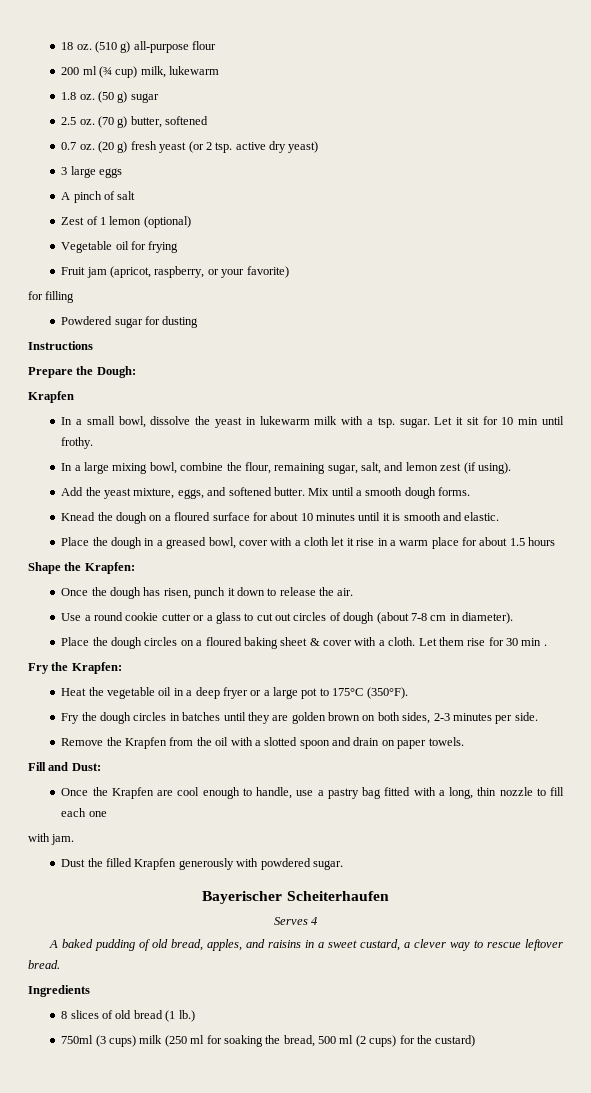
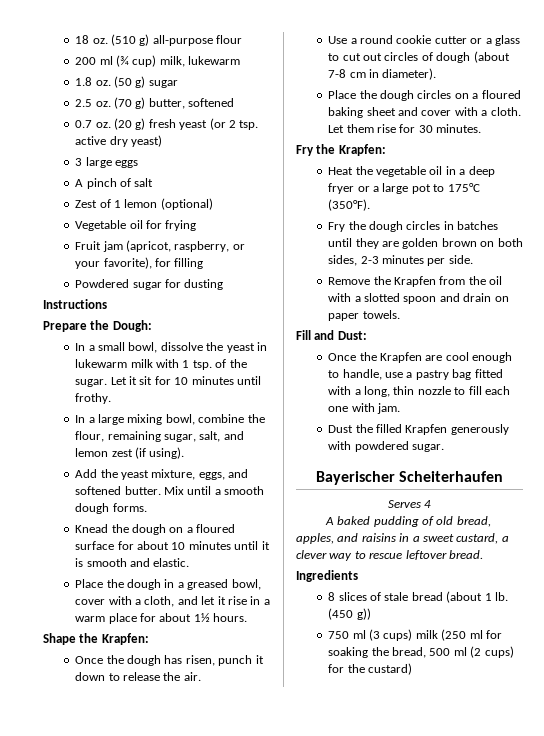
- Fruit jam (apricot, raspberry, or your favorite)
- for filling
+ Fruit jam (apricot, raspberry, or your favorite), for filling
  Prepare the Dough:
- Krapfen
- In a small bowl, dissolve the yeast in lukewarm milk with a tsp. sugar.
+ In a small bowl, dissolve the yeast in lukewarm milk with 1 tsp. of the sugar.
- Let it sit for 10 min until frothy.
+ Let it sit for 10 minutes until frothy.
- Place the dough in a greased bowl, cover with a cloth let it rise in a warm place for about 1.5 hours
+ Place the dough in a greased bowl, cover with a cloth, and let it rise in a warm place for about 1½ hours.
- Place the dough circles on a floured baking sheet & cover with a cloth.
+ Place the dough circles on a floured baking sheet and cover with a cloth.
- Let them rise for 30 min .
+ Let them rise for 30 minutes.
- Once the Krapfen are cool enough to handle, use a pastry bag fitted with a long, thin nozzle to fill each one
- with jam.
+ Once the Krapfen are cool enough to handle, use a pastry bag fitted with a long, thin nozzle to fill each one with jam.
- 8 slices of old bread (1 lb.)
- 750ml (3 cups) milk (250 ml for soaking the bread, 500 ml (2 cups) for the custard)
+ 8 slices of stale bread (about 1 lb. (450 g))
+ 750 ml (3 cups) milk (250 ml for soaking the bread, 500 ml (2 cups) for the custard)

